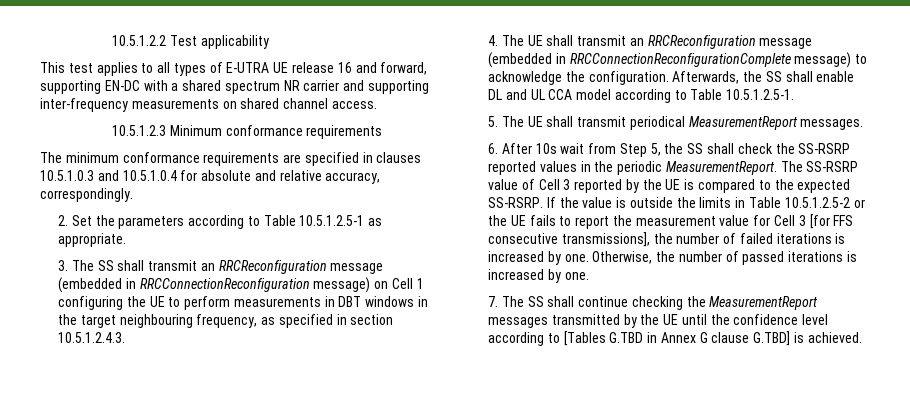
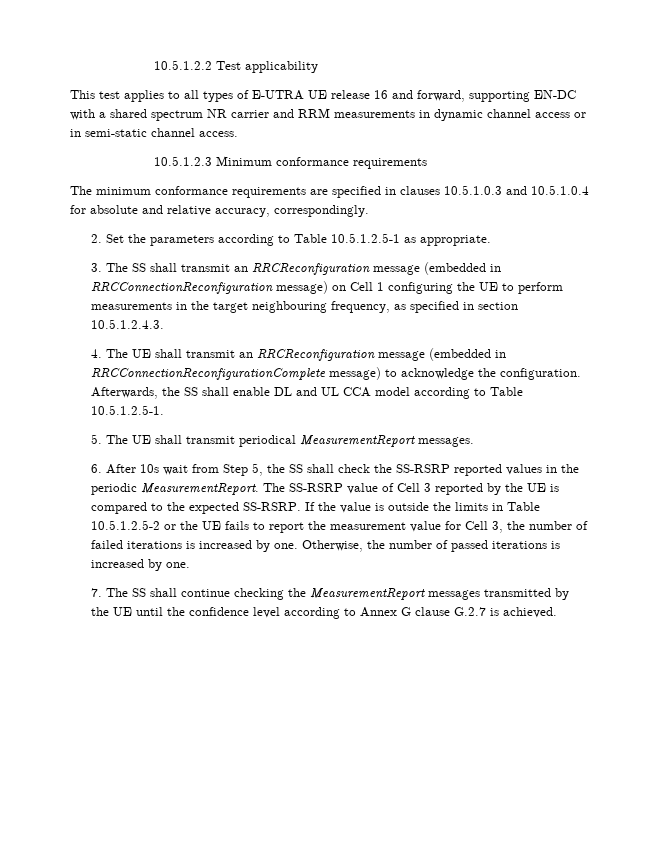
- This test applies to all types of E-UTRA UE release 16 and forward, supporting EN-DC with a shared spectrum NR carrier and supporting inter-frequency measurements on shared channel access.
+ This test applies to all types of E-UTRA UE release 16 and forward, supporting EN-DC with a shared spectrum NR carrier and RRM measurements in dynamic channel access or in semi-static channel access.
- 3. The SS shall transmit an RRCReconfiguration message (embedded in RRCConnectionReconfiguration message) on Cell 1 configuring the UE to perform measurements in DBT windows in the target neighbouring frequency, as specified in section 10.5.1.2.4.3.
+ 3. The SS shall transmit an RRCReconfiguration message (embedded in RRCConnectionReconfiguration message) on Cell 1 configuring the UE to perform measurements in the target neighbouring frequency, as specified in section 10.5.1.2.4.3.
- If the value is outside the limits in Table 10.5.1.2.5-2 or the UE fails to report the measurement value for Cell 3 [for FFS consecutive transmissions], the number of failed iterations is increased by one.
+ If the value is outside the limits in Table 10.5.1.2.5-2 or the UE fails to report the measurement value for Cell 3, the number of failed iterations is increased by one.
- 7. The SS shall continue checking the MeasurementReport messages transmitted by the UE until the confidence level according to [Tables G.TBD in Annex G clause G.TBD] is achieved.
+ 7. The SS shall continue checking the MeasurementReport messages transmitted by the UE until the confidence level according to Annex G clause G.2.7 is achieved.

